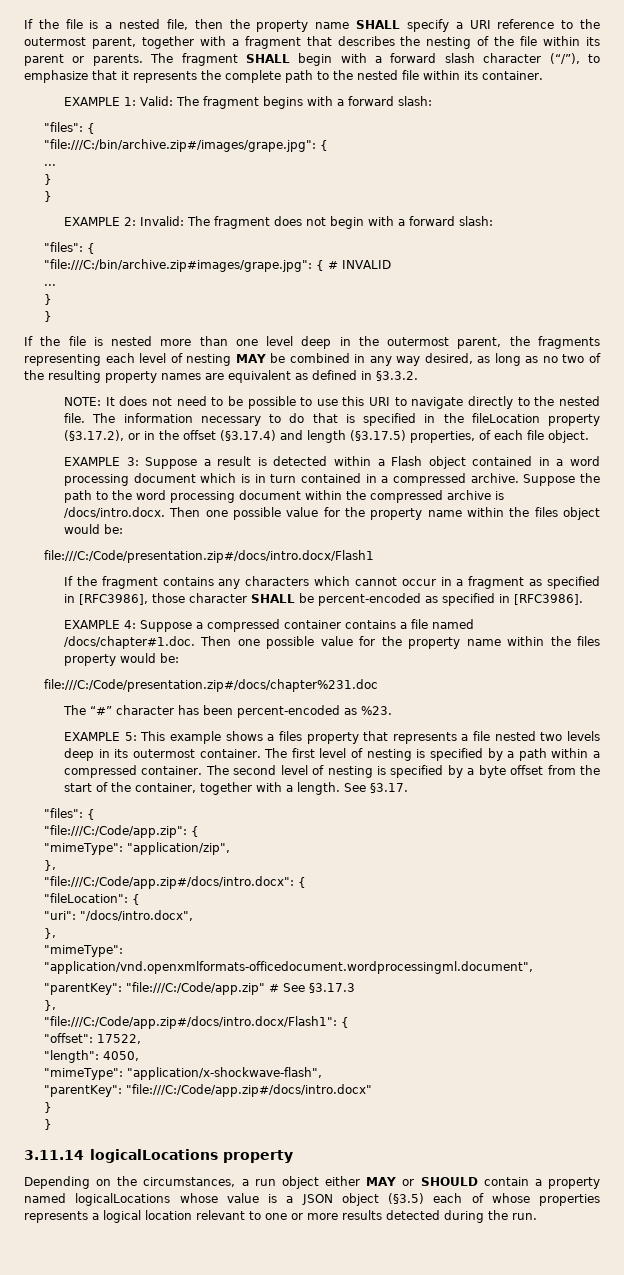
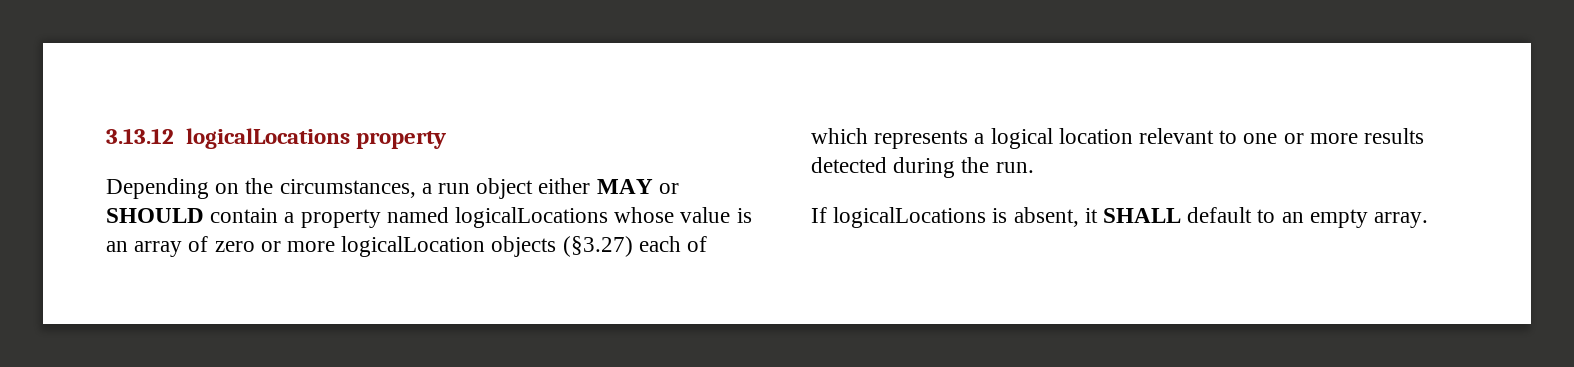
- If the file is a nested file, then the property name SHALL specify a URI reference to the outermost parent, together with a fragment that describes the nesting of the file within its parent or parents. The fragment SHALL begin with a forward slash character (“/”), to emphasize that it represents the complete path to the nested file within its container.
- EXAMPLE 1: Valid: The fragment begins with a forward slash:
- "files": {
- "file:///C:/bin/archive.zip#/images/grape.jpg": {
- ...
- }
- }
- EXAMPLE 2: Invalid: The fragment does not begin with a forward slash:
- "files": {
- "file:///C:/bin/archive.zip#images/grape.jpg": { # INVALID
- ...
- }
- }
- If the file is nested more than one level deep in the outermost parent, the fragments representing each level of nesting MAY be combined in any way desired, as long as no two of the resulting property names are equivalent as defined in §3.3.2.
- NOTE: It does not need to be possible to use this URI to navigate directly to the nested file. The information necessary to do that is specified in the fileLocation property (§3.17.2), or in the offset (§3.17.4) and length (§3.17.5) properties, of each file object.
- EXAMPLE 3: Suppose a result is detected within a Flash object contained in a word processing document which is in turn contained in a compressed archive. Suppose the path to the word processing document within the compressed archive is /docs/intro.docx. Then one possible value for the property name within the files object would be:
- file:///C:/Code/presentation.zip#/docs/intro.docx/Flash1
- If the fragment contains any characters which cannot occur in a fragment as specified in [RFC3986], those character SHALL be percent-encoded as specified in [RFC3986].
- EXAMPLE 4: Suppose a compressed container contains a file named /docs/chapter#1.doc. Then one possible value for the property name within the files property would be:
- file:///C:/Code/presentation.zip#/docs/chapter%231.doc
- The “#” character has been percent-encoded as %23.
- EXAMPLE 5: This example shows a files property that represents a file nested two levels deep in its outermost container. The first level of nesting is specified by a path within a compressed container. The second level of nesting is specified by a byte offset from the start of the container, together with a length. See §3.17.
- "files": {
- "file:///C:/Code/app.zip": {
- "mimeType": "application/zip",
- },
- "file:///C:/Code/app.zip#/docs/intro.docx": {
- "fileLocation": {
- "uri": "/docs/intro.docx",
- },
- "mimeType": "application/vnd.openxmlformats-officedocument.wordprocessingml.document",
- "parentKey": "file:///C:/Code/app.zip" # See §3.17.3
- },
- "file:///C:/Code/app.zip#/docs/intro.docx/Flash1": {
- "offset": 17522,
- "length": 4050,
- "mimeType": "application/x-shockwave-flash",
- "parentKey": "file:///C:/Code/app.zip#/docs/intro.docx"
- }
- }
- 3.11.14 logicalLocations property
+ 3.13.12 logicalLocations property
- Depending on the circumstances, a run object either MAY or SHOULD contain a property named logicalLocations whose value is a JSON object (§3.5) each of whose properties represents a logical location relevant to one or more results detected during the run.
+ Depending on the circumstances, a run object either MAY or SHOULD contain a property named logicalLocations whose value is an array of zero or more logicalLocation objects (§3.27) each of which represents a logical location relevant to one or more results detected during the run.
+ If logicalLocations is absent, it SHALL default to an empty array.

